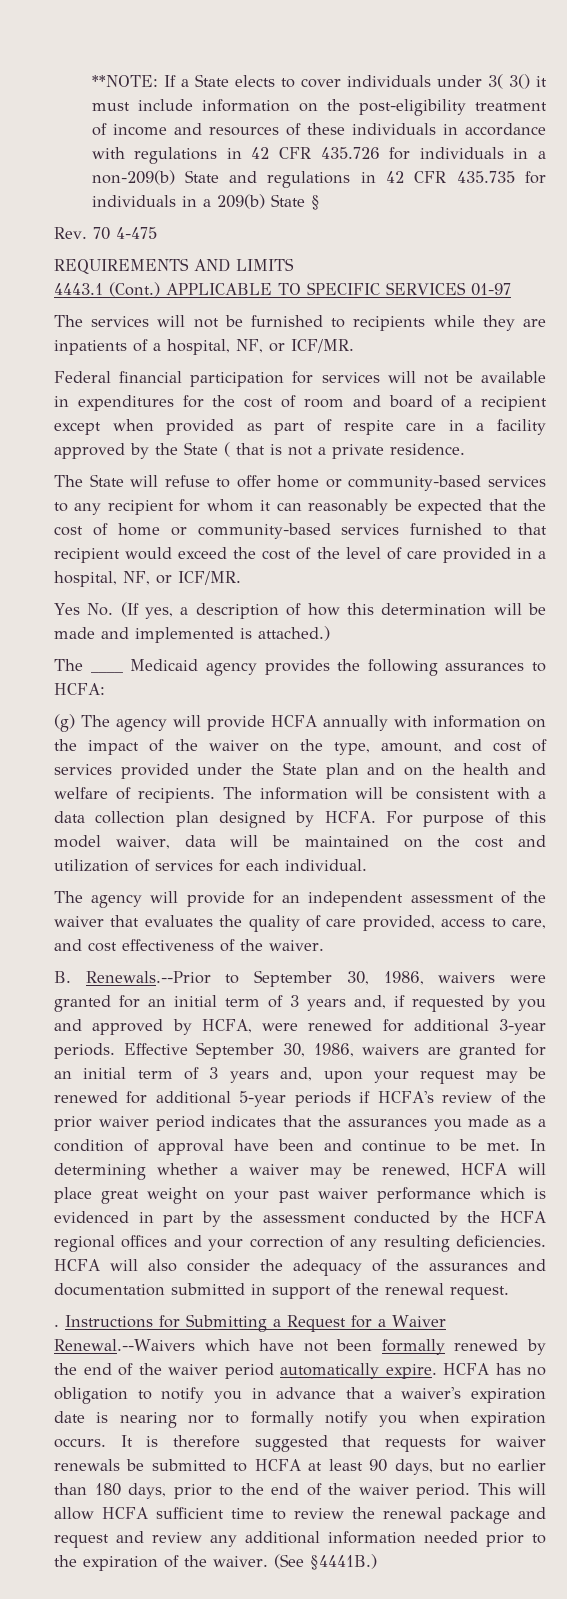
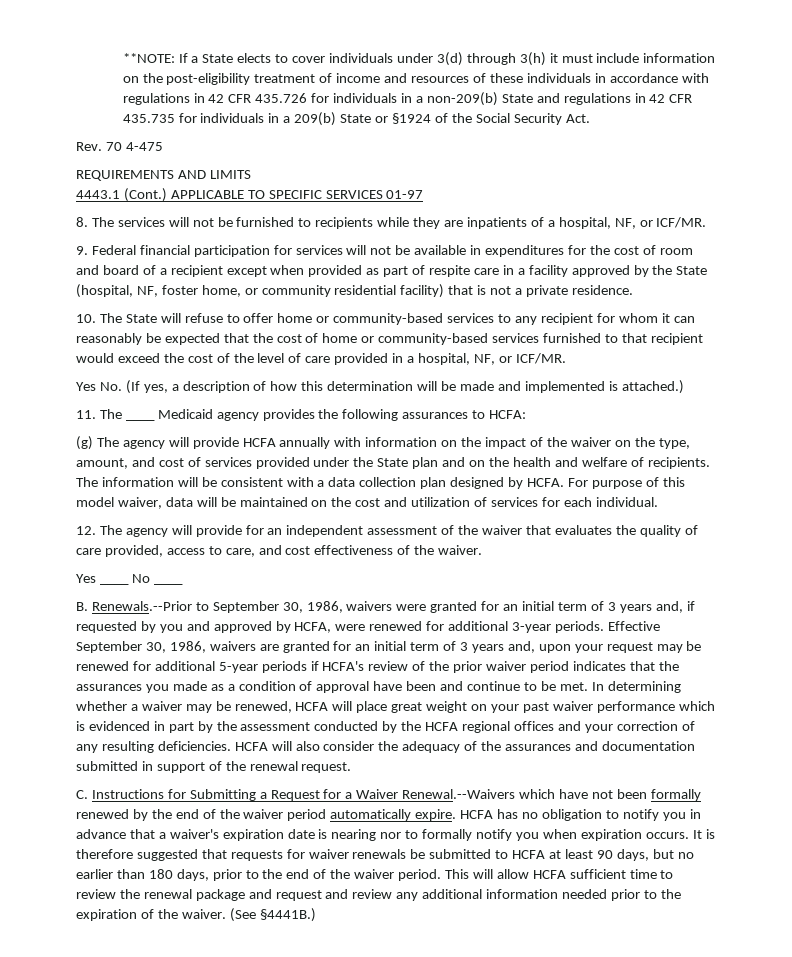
- **NOTE: If a State elects to cover individuals under 3( 3() it must include information on the post-eligibility treatment of income and resources of these individuals in accordance with regulations in 42 CFR 435.726 for individuals in a non-209(b) State and regulations in 42 CFR 435.735 for individuals in a 209(b) State §
+ **NOTE: If a State elects to cover individuals under 3(d) through 3(h) it must include information on the post-eligibility treatment of income and resources of these individuals in accordance with regulations in 42 CFR 435.726 for individuals in a non-209(b) State and regulations in 42 CFR 435.735 for individuals in a 209(b) State or §1924 of the Social Security Act.
- The services will not be furnished to recipients while they are inpatients of a hospital, NF, or ICF/MR.
+ 8. The services will not be furnished to recipients while they are inpatients of a hospital, NF, or ICF/MR.
- Federal financial participation for services will not be available in expenditures for the cost of room and board of a recipient except when provided as part of respite care in a facility approved by the State ( that is not a private residence.
+ 9. Federal financial participation for services will not be available in expenditures for the cost of room and board of a recipient except when provided as part of respite care in a facility approved by the State (hospital, NF, foster home, or community residential facility) that is not a private residence.
- The State will refuse to offer home or community-based services to any recipient for whom it can reasonably be expected that the cost of home or community-based services furnished to that recipient would exceed the cost of the level of care provided in a hospital, NF, or ICF/MR.
+ 10. The State will refuse to offer home or community-based services to any recipient for whom it can reasonably be expected that the cost of home or community-based services furnished to that recipient would exceed the cost of the level of care provided in a hospital, NF, or ICF/MR.
- The ____ Medicaid agency provides the following assurances to HCFA:
+ 11. The ____ Medicaid agency provides the following assurances to HCFA:
- The agency will provide for an independent assessment of the waiver that evaluates the quality of care provided, access to care, and cost effectiveness of the waiver.
+ 12. The agency will provide for an independent assessment of the waiver that evaluates the quality of care provided, access to care, and cost effectiveness of the waiver.
+ Yes ____ No ____
- . Instructions for Submitting a Request for a Waiver Renewal.--Waivers which have not been formally renewed by the end of the waiver period automatically expire.
+ C. Instructions for Submitting a Request for a Waiver Renewal.--Waivers which have not been formally renewed by the end of the waiver period automatically expire.

